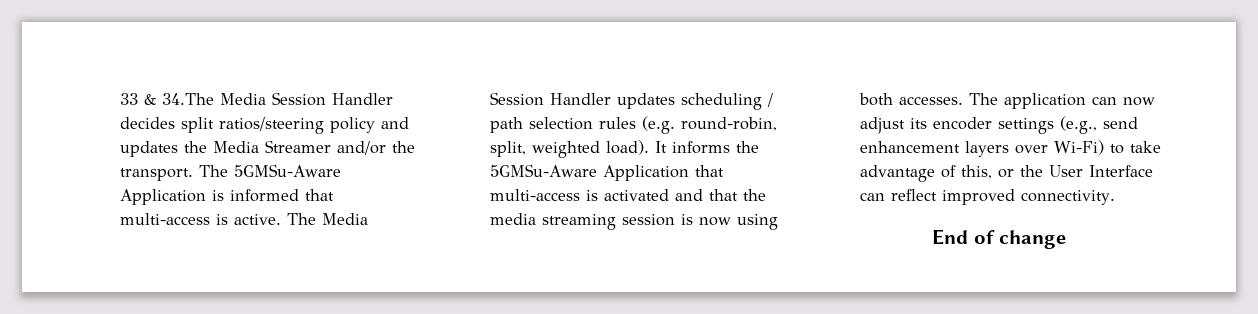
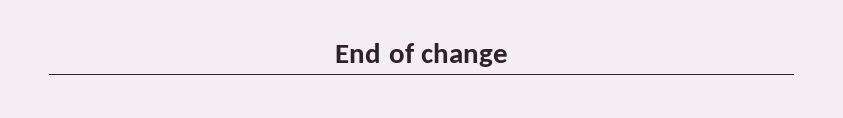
- 33 & 34.The Media Session Handler decides split ratios/steering policy and updates the Media Streamer and/or the transport. The 5GMSu-Aware Application is informed that multi-access is active. The Media Session Handler updates scheduling / path selection rules (e.g. round-robin, split, weighted load). It informs the 5GMSu-Aware Application that multi-access is activated and that the media streaming session is now using both accesses. The application can now adjust its encoder settings (e.g., send enhancement layers over Wi-Fi) to take advantage of this, or the User Interface can reflect improved connectivity.

